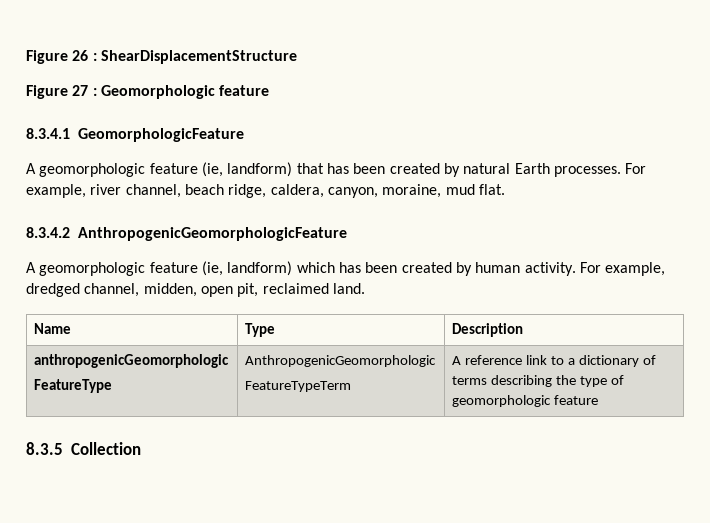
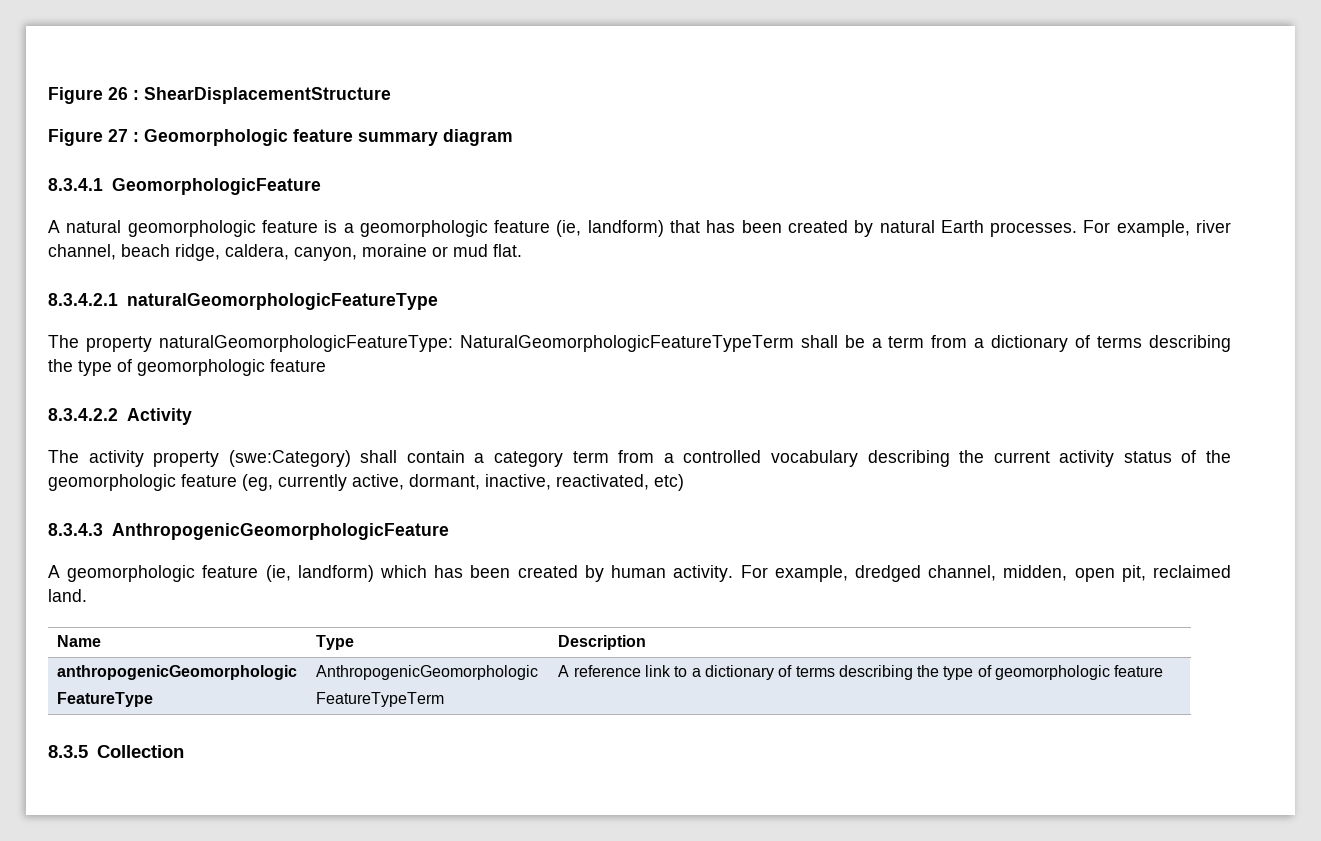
- Figure 27 : Geomorphologic feature
+ Figure 27 : Geomorphologic feature summary diagram
- A geomorphologic feature (ie, landform) that has been created by natural Earth processes.
+ A natural geomorphologic feature is a geomorphologic feature (ie, landform) that has been created by natural Earth processes.
- For example, river channel, beach ridge, caldera, canyon, moraine, mud flat.
+ For example, river channel, beach ridge, caldera, canyon, moraine or mud flat.
- 8.3.4.2 AnthropogenicGeomorphologicFeature
+ 8.3.4.2.1 naturalGeomorphologicFeatureType
+ The property naturalGeomorphologicFeatureType: NaturalGeomorphologicFeatureTypeTerm shall be a term from a dictionary of terms describing the type of geomorphologic feature
+ 8.3.4.2.2 Activity
+ The activity property (swe:Category) shall contain a category term from a controlled vocabulary describing the current activity status of the geomorphologic feature (eg, currently active, dormant, inactive, reactivated, etc)
+ 8.3.4.3 AnthropogenicGeomorphologicFeature

